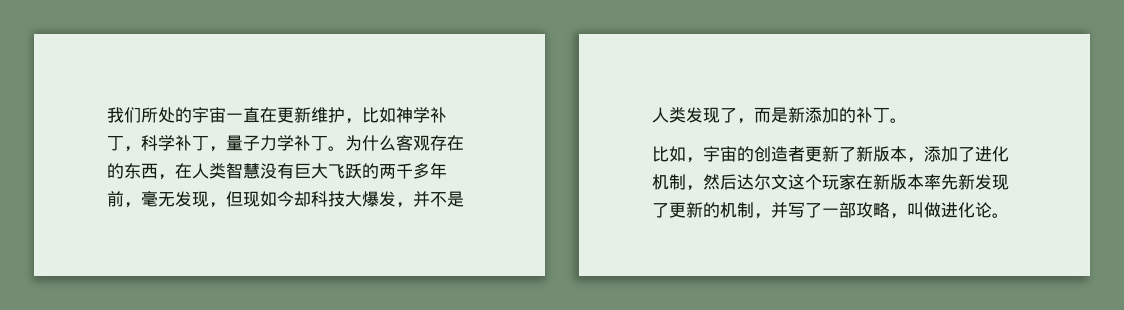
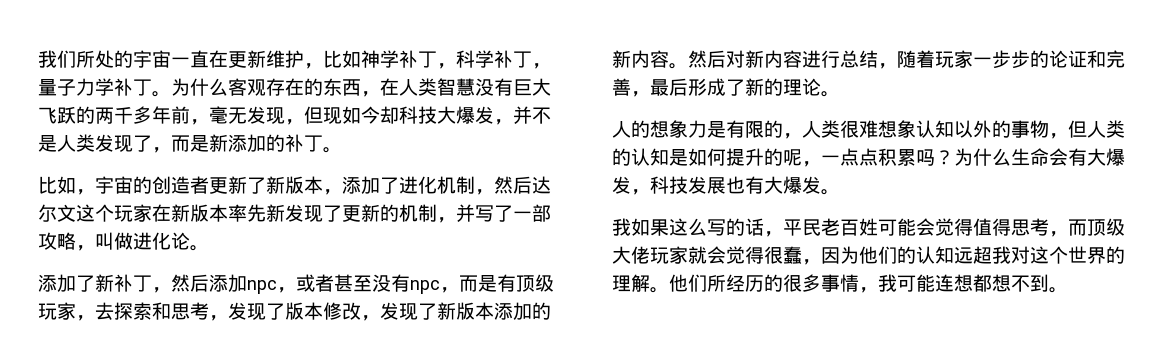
+ 添加了新补丁，然后添加npc，或者甚至没有npc，而是有顶级玩家，去探索和思考，发现了版本修改，发现了新版本添加的新内容。然后对新内容进行总结，随着玩家一步步的论证和完善，最后形成了新的理论。
+ 人的想象力是有限的，人类很难想象认知以外的事物，但人类的认知是如何提升的呢，一点点积累吗？为什么生命会有大爆发，科技发展也有大爆发。
+ 我如果这么写的话，平民老百姓可能会觉得值得思考，而顶级大佬玩家就会觉得很蠢，因为他们的认知远超我对这个世界的理解。他们所经历的很多事情，我可能连想都想不到。

